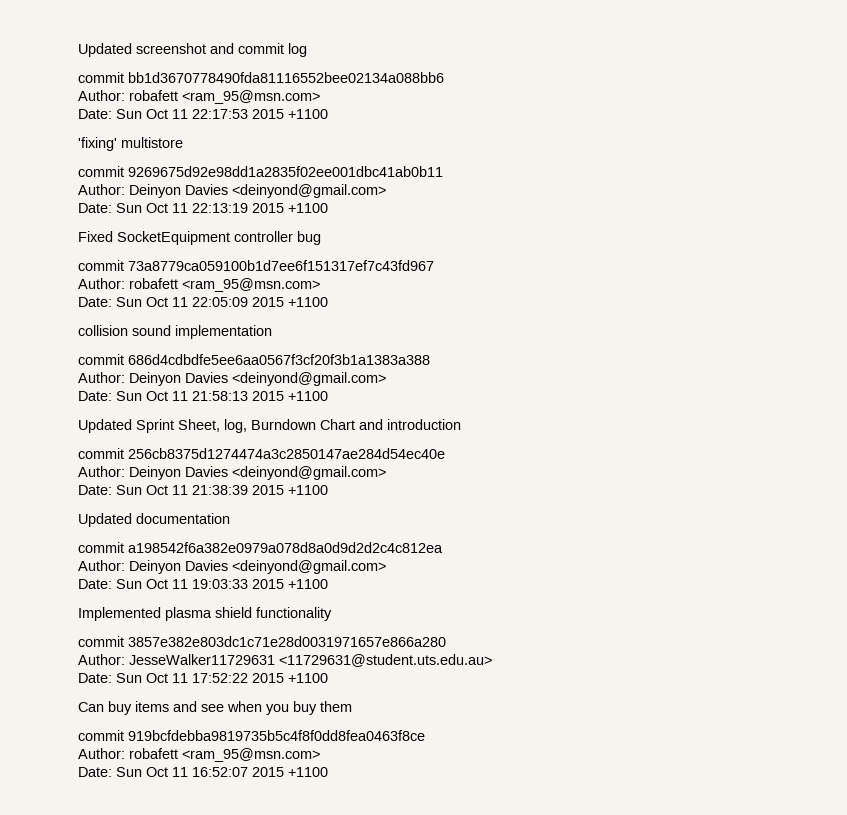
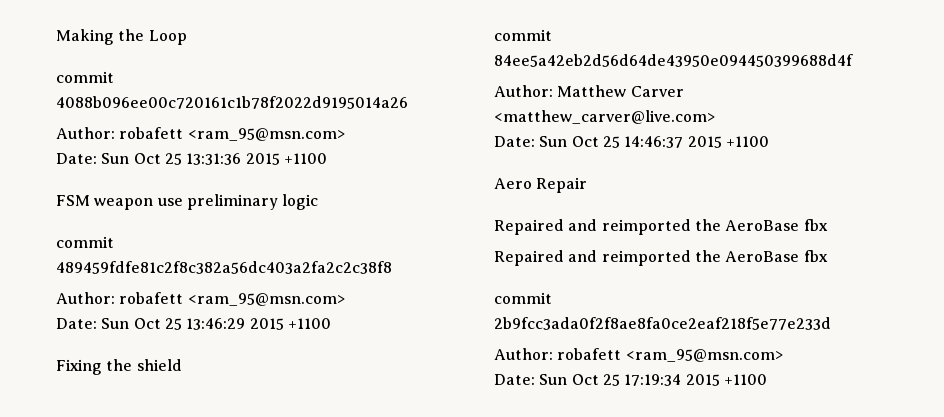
- Updated screenshot and commit log
- commit bb1d3670778490fda81116552bee02134a088bb6
+ Making the Loop
+ commit 4088b096ee00c720161c1b78f2022d9195014a26
  Author: robafett <ram_95@msn.com>
- Date: Sun Oct 11 22:17:53 2015 +1100
- 'fixing' multistore
- commit 9269675d92e98dd1a2835f02ee001dbc41ab0b11
- Author: Deinyon Davies <deinyond@gmail.com>
- Date: Sun Oct 11 22:13:19 2015 +1100
- Fixed SocketEquipment controller bug
- commit 73a8779ca059100b1d7ee6f151317ef7c43fd967
+ Date: Sun Oct 25 13:31:36 2015 +1100
+ FSM weapon use preliminary logic
+ commit 489459fdfe81c2f8c382a56dc403a2fa2c2c38f8
  Author: robafett <ram_95@msn.com>
- Date: Sun Oct 11 22:05:09 2015 +1100
- collision sound implementation
- commit 686d4cdbdfe5ee6aa0567f3cf20f3b1a1383a388
- Author: Deinyon Davies <deinyond@gmail.com>
- Date: Sun Oct 11 21:58:13 2015 +1100
- Updated Sprint Sheet, log, Burndown Chart and introduction
- commit 256cb8375d1274474a3c2850147ae284d54ec40e
- Author: Deinyon Davies <deinyond@gmail.com>
- Date: Sun Oct 11 21:38:39 2015 +1100
- Updated documentation
- commit a198542f6a382e0979a078d8a0d9d2d2c4c812ea
- Author: Deinyon Davies <deinyond@gmail.com>
- Date: Sun Oct 11 19:03:33 2015 +1100
- Implemented plasma shield functionality
- commit 3857e382e803dc1c71e28d0031971657e866a280
- Author: JesseWalker11729631 <11729631@student.uts.edu.au>
- Date: Sun Oct 11 17:52:22 2015 +1100
- Can buy items and see when you buy them
- commit 919bcfdebba9819735b5c4f8f0dd8fea0463f8ce
+ Date: Sun Oct 25 13:46:29 2015 +1100
+ Fixing the shield
+ commit 84ee5a42eb2d56d64de43950e094450399688d4f
+ Author: Matthew Carver <matthew_carver@live.com>
+ Date: Sun Oct 25 14:46:37 2015 +1100
+ Aero Repair
+ Repaired and reimported the AeroBase fbx
+ Repaired and reimported the AeroBase fbx
+ commit 2b9fcc3ada0f2f8ae8fa0ce2eaf218f5e77e233d
  Author: robafett <ram_95@msn.com>
- Date: Sun Oct 11 16:52:07 2015 +1100
+ Date: Sun Oct 25 17:19:34 2015 +1100

